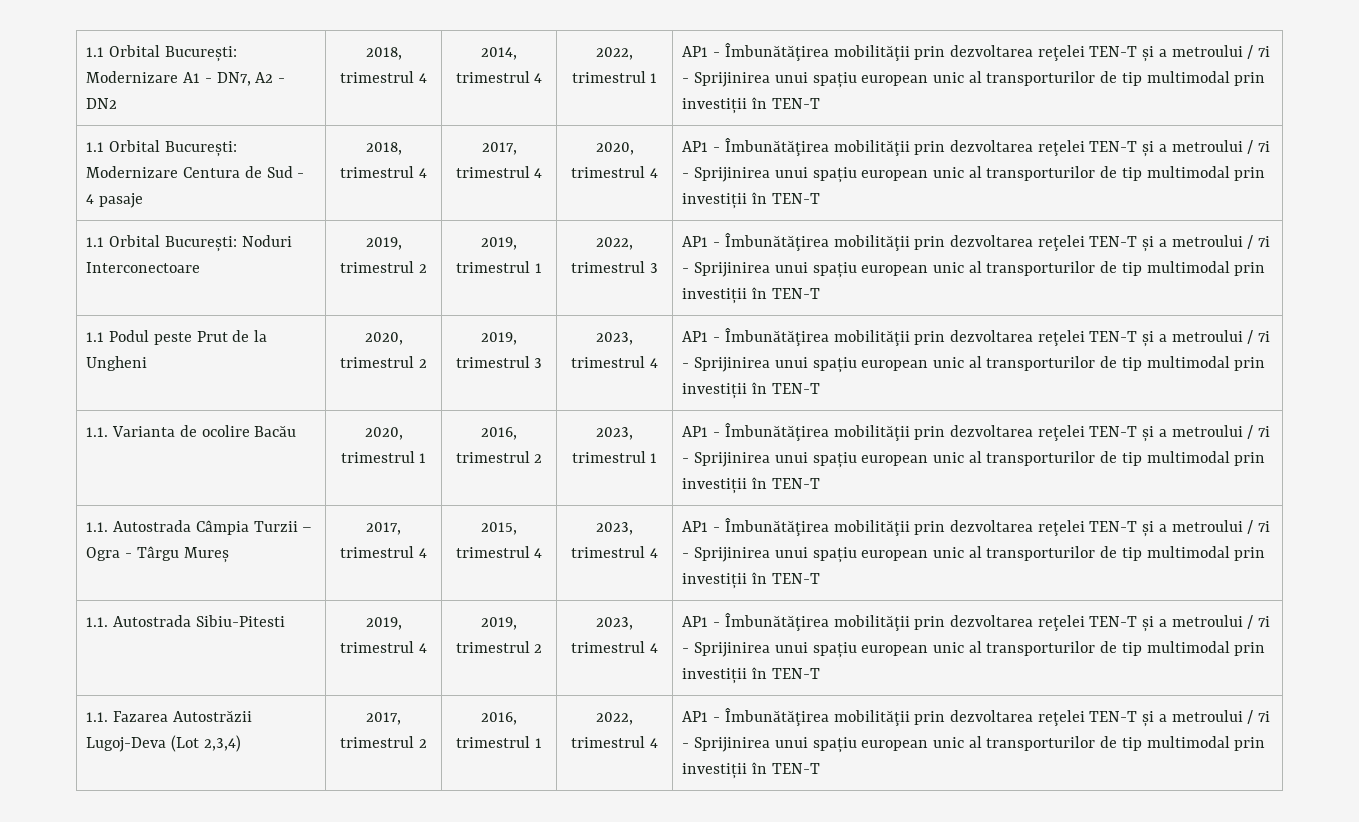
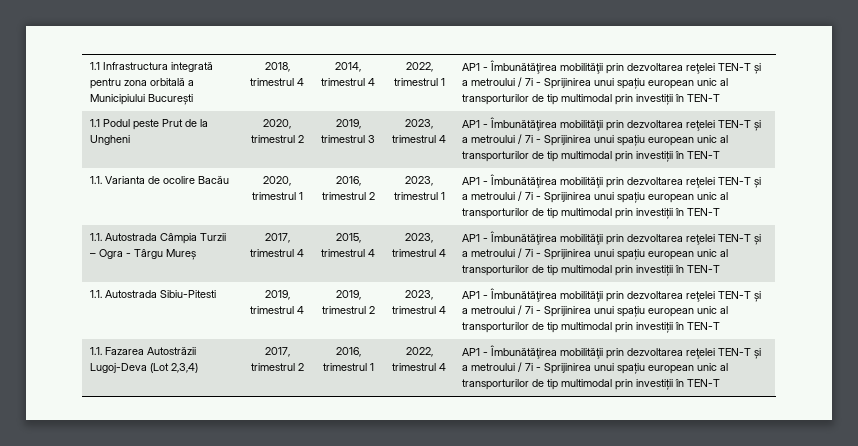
- 1.1 Orbital București: Modernizare A1 - DN7, A2 - DN2
+ 1.1 Infrastructura integrată pentru zona orbitală a Municipiului București
- 1.1 Orbital București: Modernizare Centura de Sud - 4 pasaje | 2018, trimestrul 4 | 2017, trimestrul 4 | 2020, trimestrul 4 | AP1 - Îmbunătăţirea mobilităţii prin dezvoltarea reţelei TEN-T și a metroului / 7i - Sprijinirea unui spațiu european unic al transporturilor de tip multimodal prin investiții în TEN-T
- 1.1 Orbital București: Noduri Interconectoare | 2019, trimestrul 2 | 2019, trimestrul 1 | 2022, trimestrul 3 | AP1 - Îmbunătăţirea mobilităţii prin dezvoltarea reţelei TEN-T și a metroului / 7i - Sprijinirea unui spațiu european unic al transporturilor de tip multimodal prin investiții în TEN-T

